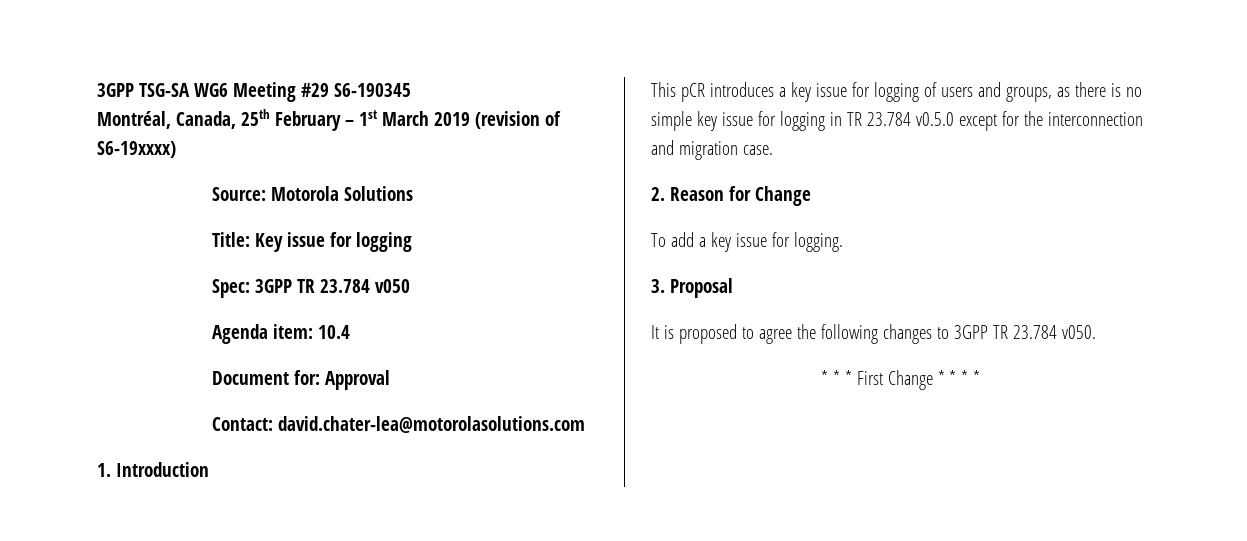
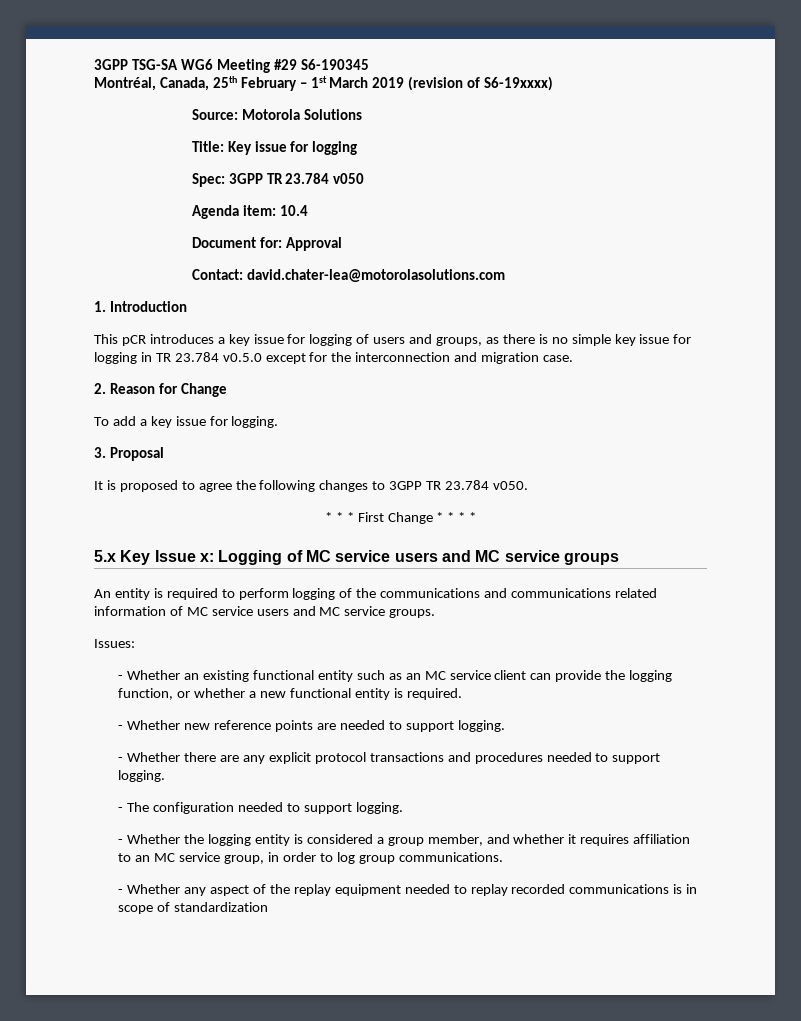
+ 5.x Key Issue x: Logging of MC service users and MC service groups
+ An entity is required to perform logging of the communications and communications related information of MC service users and MC service groups.
+ Issues:
+ - Whether an existing functional entity such as an MC service client can provide the logging function, or whether a new functional entity is required.
+ - Whether new reference points are needed to support logging.
+ - Whether there are any explicit protocol transactions and procedures needed to support logging.
+ - The configuration needed to support logging.
+ - Whether the logging entity is considered a group member, and whether it requires affiliation to an MC service group, in order to log group communications.
+ - Whether any aspect of the replay equipment needed to replay recorded communications is in scope of standardization

